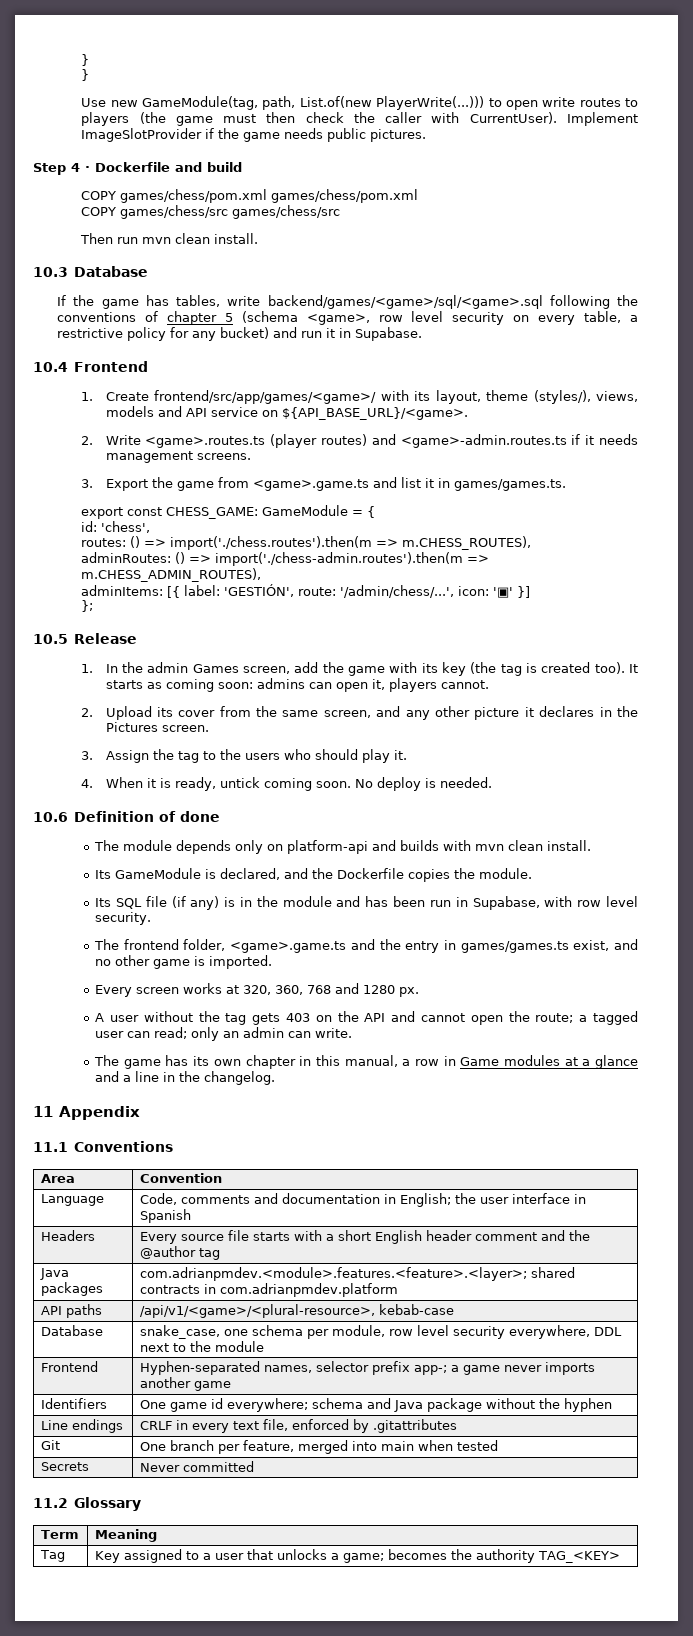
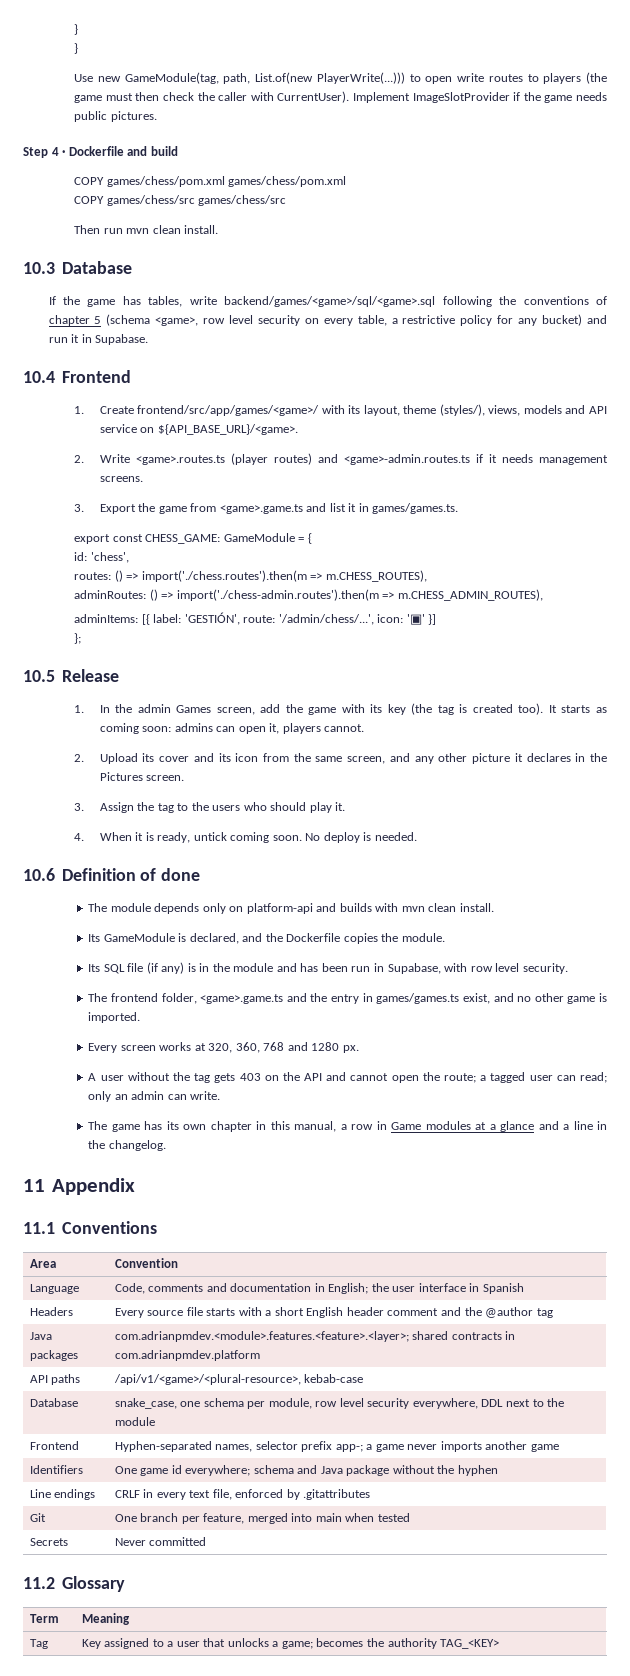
- 2. Upload its cover from the same screen, and any other picture it declares in the Pictures screen.
+ 2. Upload its cover and its icon from the same screen, and any other picture it declares in the Pictures screen.

